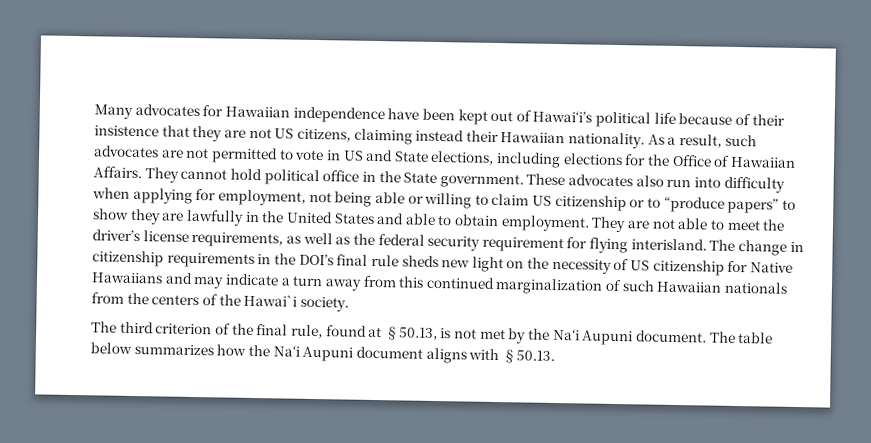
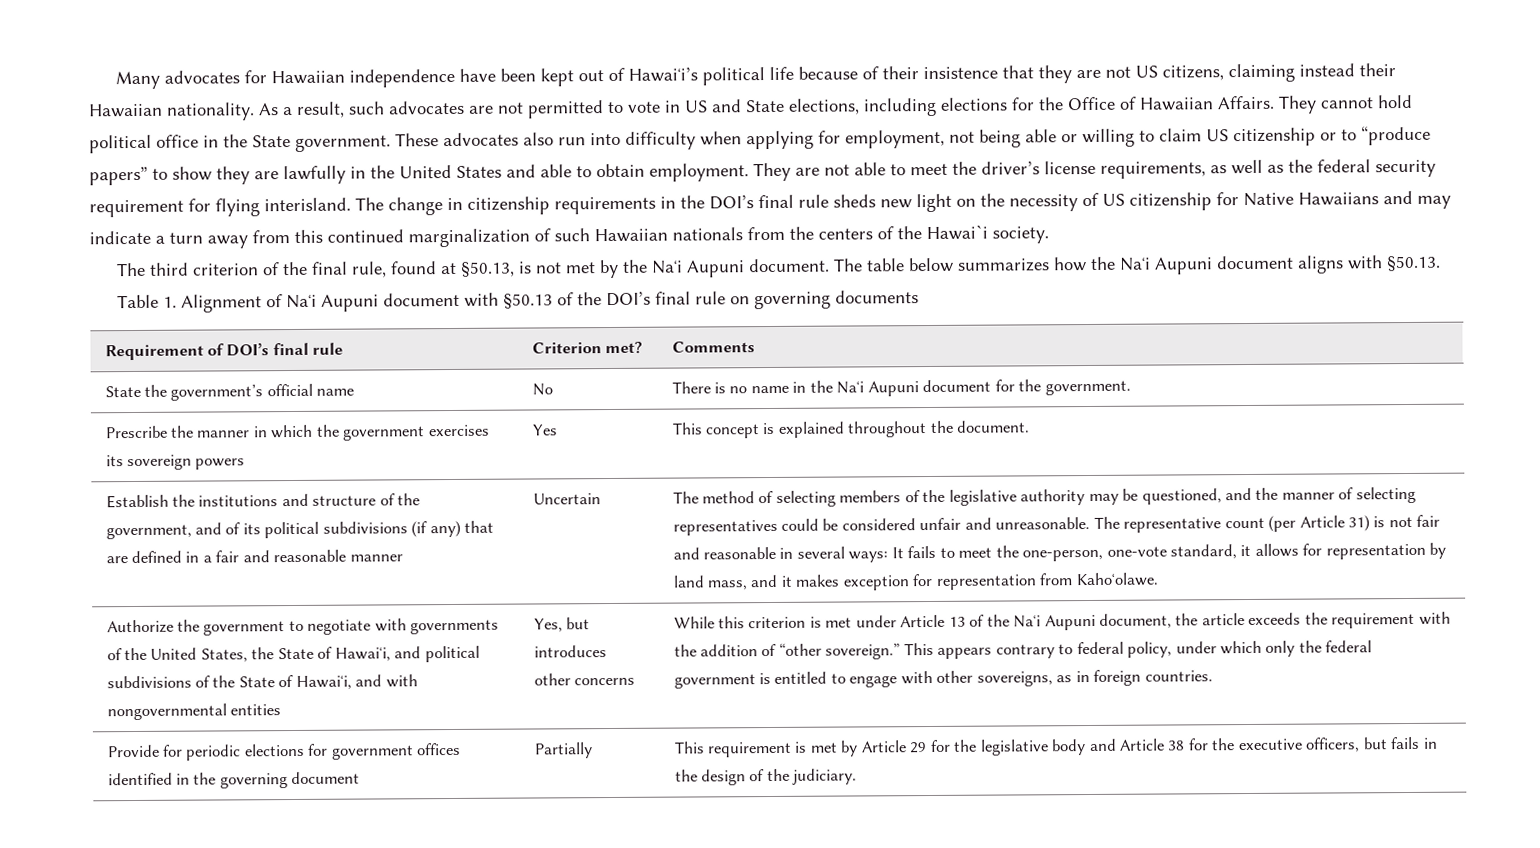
+ Table 1. Alignment of Naʻi Aupuni document with §50.13 of the DOI’s final rule on governing documents
+ Requirement of DOI’s final rule | Criterion met? | Comments
+ State the government’s official name | No | There is no name in the Naʻi Aupuni document for the government.
+ Prescribe the manner in which the government exercises its sovereign powers | Yes | This concept is explained throughout the document.
+ Establish the institutions and structure of the government, and of its political subdivisions (if any) that are defined in a fair and reasonable manner | Uncertain | The method of selecting members of the legislative authority may be questioned, and the manner of selecting representatives could be considered unfair and unreasonable. The representative count (per Article 31) is not fair and reasonable in several ways: It fails to meet the one-person, one-vote standard, it allows for representation by land mass, and it makes exception for representation from Kahoʻolawe.
+ Authorize the government to negotiate with governments of the United States, the State of Hawaiʻi, and political subdivisions of the State of Hawaiʻi, and with nongovernmental entities | Yes, but introduces other concerns | While this criterion is met under Article 13 of the Naʻi Aupuni document, the article exceeds the requirement with the addition of “other sovereign.” This appears contrary to federal policy, under which only the federal government is entitled to engage with other sovereigns, as in foreign countries.
+ Provide for periodic elections for government offices identified in the governing document | Partially | This requirement is met by Article 29 for the legislative body and Article 38 for the executive officers, but fails in the design of the judiciary.

